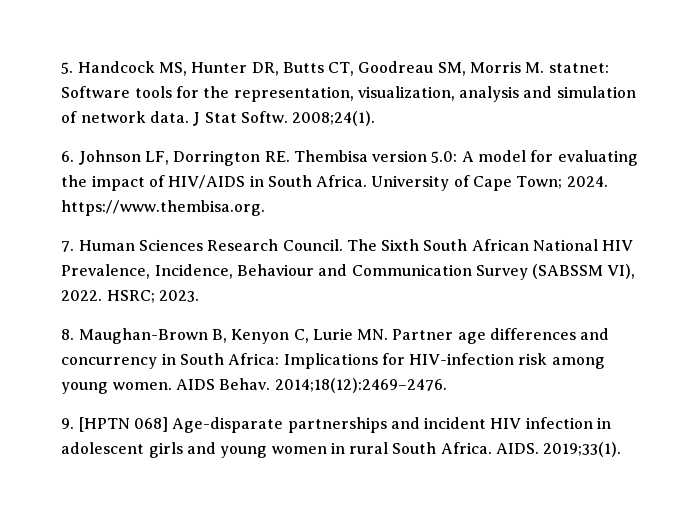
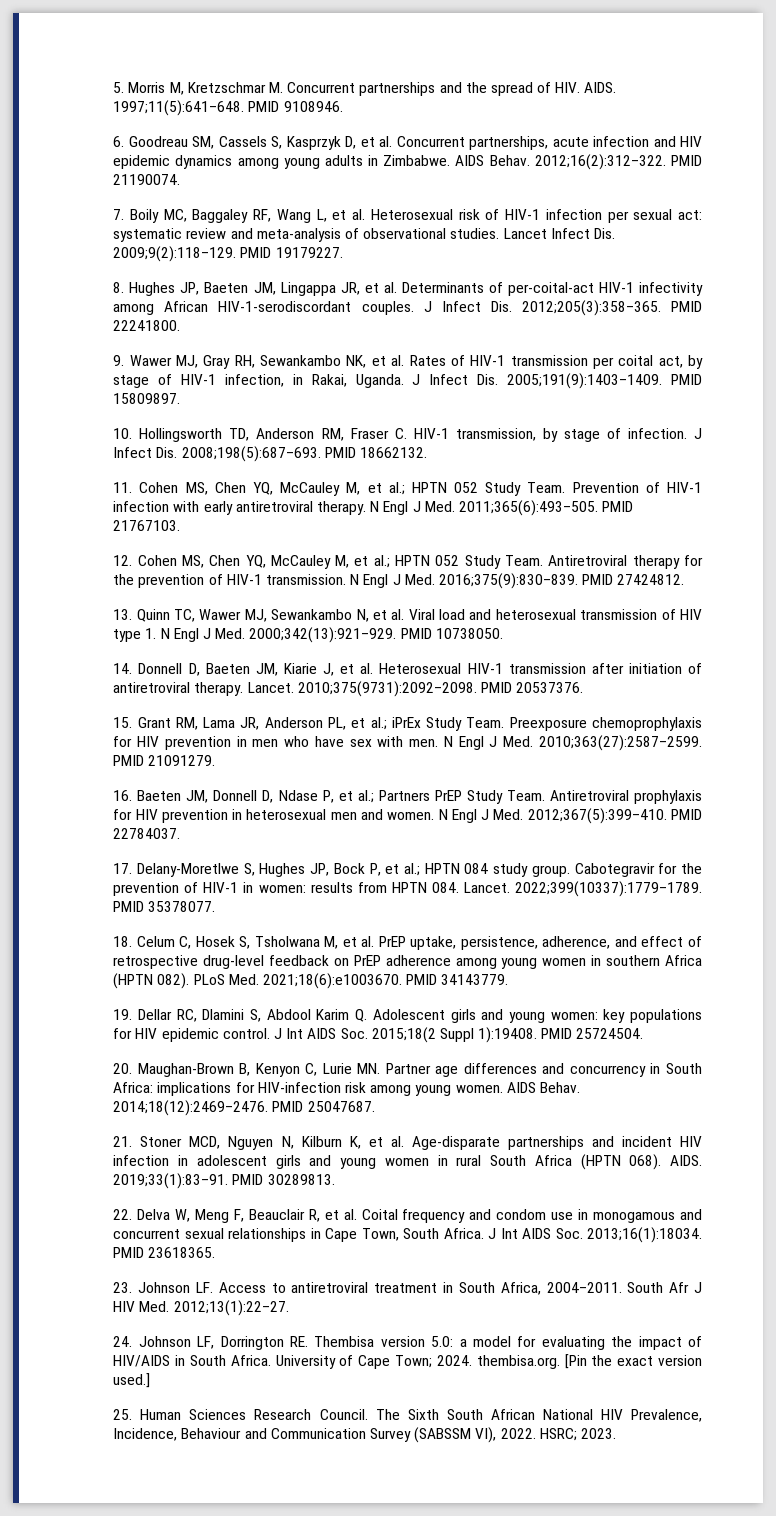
- 5. Handcock MS, Hunter DR, Butts CT, Goodreau SM, Morris M. statnet: Software tools for the representation, visualization, analysis and simulation of network data. J Stat Softw. 2008;24(1).
- 6. Johnson LF, Dorrington RE. Thembisa version 5.0: A model for evaluating the impact of HIV/AIDS in South Africa.
+ 5. Morris M, Kretzschmar M. Concurrent partnerships and the spread of HIV. AIDS. 1997;11(5):641–648. PMID 9108946.
+ 6. Goodreau SM, Cassels S, Kasprzyk D, et al. Concurrent partnerships, acute infection and HIV epidemic dynamics among young adults in Zimbabwe. AIDS Behav. 2012;16(2):312–322. PMID 21190074.
+ 7. Boily MC, Baggaley RF, Wang L, et al. Heterosexual risk of HIV-1 infection per sexual act: systematic review and meta-analysis of observational studies. Lancet Infect Dis. 2009;9(2):118–129. PMID 19179227.
+ 8. Hughes JP, Baeten JM, Lingappa JR, et al. Determinants of per-coital-act HIV-1 infectivity among African HIV-1-serodiscordant couples. J Infect Dis. 2012;205(3):358–365. PMID 22241800.
+ 9. Wawer MJ, Gray RH, Sewankambo NK, et al. Rates of HIV-1 transmission per coital act, by stage of HIV-1 infection, in Rakai, Uganda. J Infect Dis. 2005;191(9):1403–1409. PMID 15809897.
+ 10. Hollingsworth TD, Anderson RM, Fraser C. HIV-1 transmission, by stage of infection. J Infect Dis. 2008;198(5):687–693. PMID 18662132.
+ 11. Cohen MS, Chen YQ, McCauley M, et al.; HPTN 052 Study Team. Prevention of HIV-1 infection with early antiretroviral therapy. N Engl J Med. 2011;365(6):493–505. PMID 21767103.
+ 12. Cohen MS, Chen YQ, McCauley M, et al.; HPTN 052 Study Team. Antiretroviral therapy for the prevention of HIV-1 transmission. N Engl J Med. 2016;375(9):830–839. PMID 27424812.
+ 13. Quinn TC, Wawer MJ, Sewankambo N, et al. Viral load and heterosexual transmission of HIV type 1. N Engl J Med. 2000;342(13):921–929. PMID 10738050.
+ 14. Donnell D, Baeten JM, Kiarie J, et al. Heterosexual HIV-1 transmission after initiation of antiretroviral therapy. Lancet. 2010;375(9731):2092–2098. PMID 20537376.
+ 15. Grant RM, Lama JR, Anderson PL, et al.; iPrEx Study Team. Preexposure chemoprophylaxis for HIV prevention in men who have sex with men. N Engl J Med. 2010;363(27):2587–2599. PMID 21091279.
+ 16. Baeten JM, Donnell D, Ndase P, et al.; Partners PrEP Study Team. Antiretroviral prophylaxis for HIV prevention in heterosexual men and women. N Engl J Med. 2012;367(5):399–410. PMID 22784037.
+ 17. Delany-Moretlwe S, Hughes JP, Bock P, et al.; HPTN 084 study group. Cabotegravir for the prevention of HIV-1 in women: results from HPTN 084. Lancet. 2022;399(10337):1779–1789. PMID 35378077.
+ 18. Celum C, Hosek S, Tsholwana M, et al. PrEP uptake, persistence, adherence, and effect of retrospective drug-level feedback on PrEP adherence among young women in southern Africa (HPTN 082). PLoS Med. 2021;18(6):e1003670. PMID 34143779.
+ 19. Dellar RC, Dlamini S, Abdool Karim Q. Adolescent girls and young women: key populations for HIV epidemic control. J Int AIDS Soc. 2015;18(2 Suppl 1):19408. PMID 25724504.
+ 20. Maughan-Brown B, Kenyon C, Lurie MN. Partner age differences and concurrency in South Africa: implications for HIV-infection risk among young women. AIDS Behav. 2014;18(12):2469–2476. PMID 25047687.
+ 21. Stoner MCD, Nguyen N, Kilburn K, et al. Age-disparate partnerships and incident HIV infection in adolescent girls and young women in rural South Africa (HPTN 068). AIDS. 2019;33(1):83–91. PMID 30289813.
+ 22. Delva W, Meng F, Beauclair R, et al. Coital frequency and condom use in monogamous and concurrent sexual relationships in Cape Town, South Africa. J Int AIDS Soc. 2013;16(1):18034. PMID 23618365.
+ 23. Johnson LF. Access to antiretroviral treatment in South Africa, 2004–2011. South Afr J HIV Med. 2012;13(1):22–27.
+ 24. Johnson LF, Dorrington RE. Thembisa version 5.0: a model for evaluating the impact of HIV/AIDS in South Africa.
- University of Cape Town; 2024. https://www.thembisa.org.
- 7. Human Sciences Research Council.
+ University of Cape Town; 2024. thembisa.org. [Pin the exact version used.]
+ 25. Human Sciences Research Council.
- 8. Maughan-Brown B, Kenyon C, Lurie MN. Partner age differences and concurrency in South Africa: Implications for HIV-infection risk among young women. AIDS Behav. 2014;18(12):2469–2476.
- 9. [HPTN 068] Age-disparate partnerships and incident HIV infection in adolescent girls and young women in rural South Africa. AIDS. 2019;33(1).

